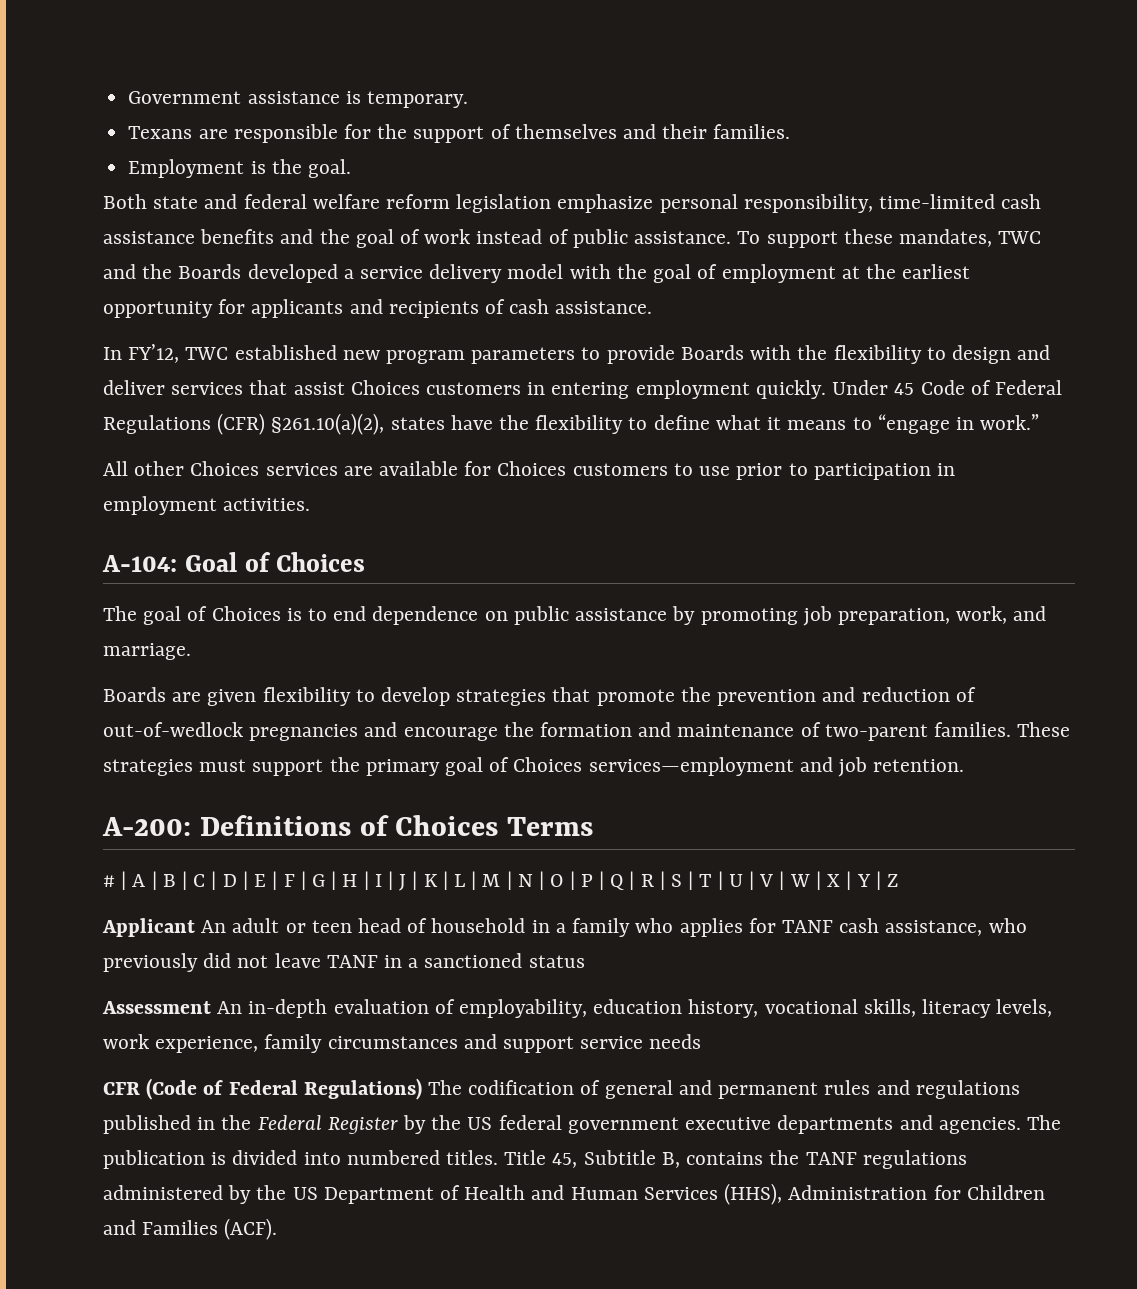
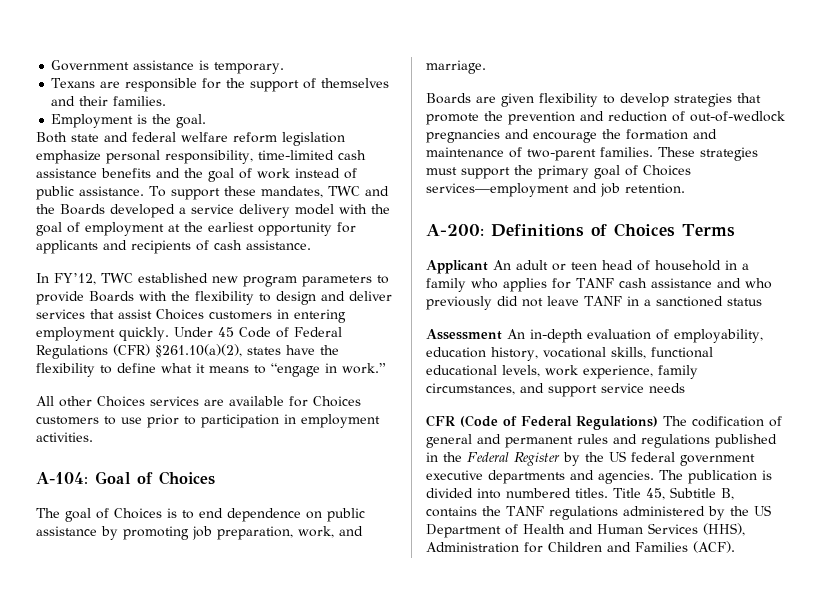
- # | A | B | C | D | E | F | G | H | I | J | K | L | M | N | O | P | Q | R | S | T | U | V | W | X | Y | Z
- Applicant An adult or teen head of household in a family who applies for TANF cash assistance, who previously did not leave TANF in a sanctioned status
+ Applicant An adult or teen head of household in a family who applies for TANF cash assistance and who previously did not leave TANF in a sanctioned status
- Assessment An in-depth evaluation of employability, education history, vocational skills, literacy levels, work experience, family circumstances and support service needs
+ Assessment An in-depth evaluation of employability, education history, vocational skills, functional educational levels, work experience, family circumstances, and support service needs

